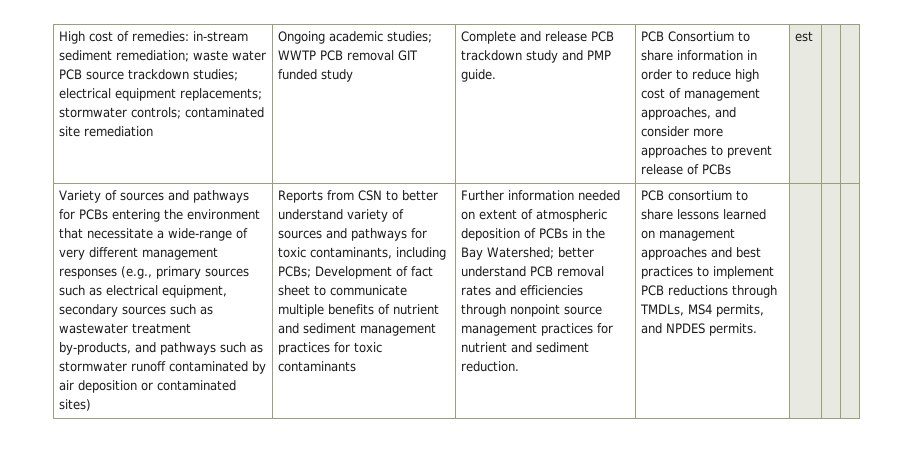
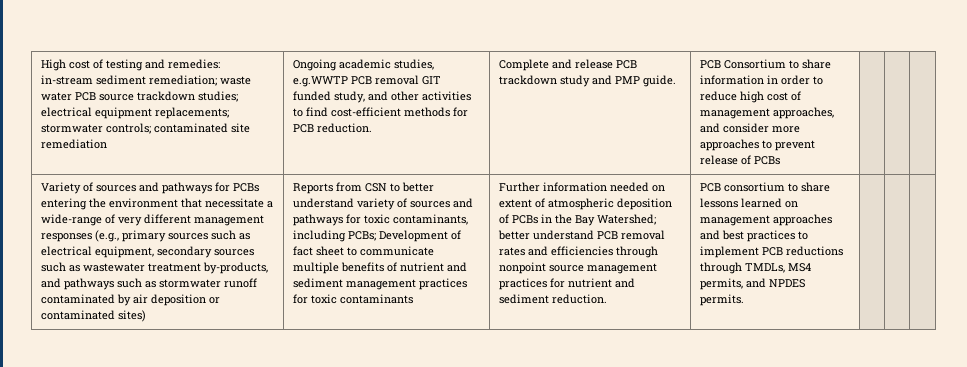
- High cost of remedies: in-stream sediment remediation; waste water PCB source trackdown studies; electrical equipment replacements; stormwater controls; contaminated site remediation
+ High cost of testing and remedies: in-stream sediment remediation; waste water PCB source trackdown studies; electrical equipment replacements; stormwater controls; contaminated site remediation
- Ongoing academic studies; WWTP PCB removal GIT funded study
+ Ongoing academic studies, e.g.WWTP PCB removal GIT funded study, and other activities to find cost-efficient methods for PCB reduction.
- est

